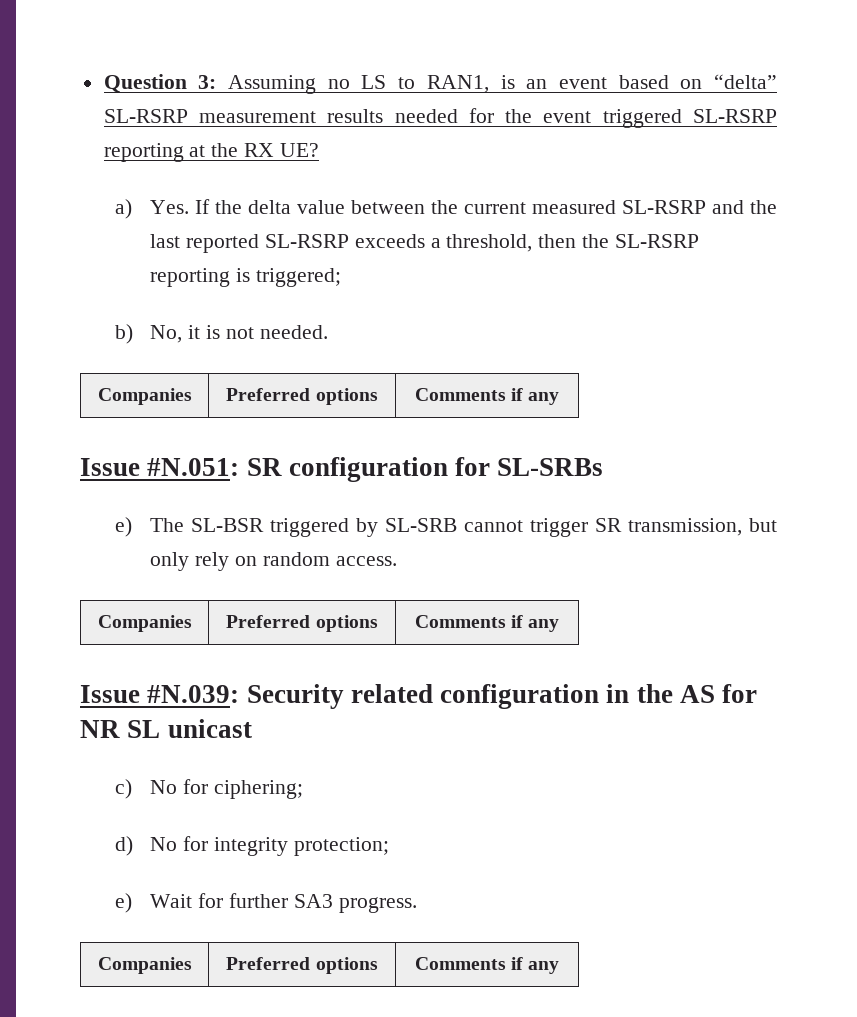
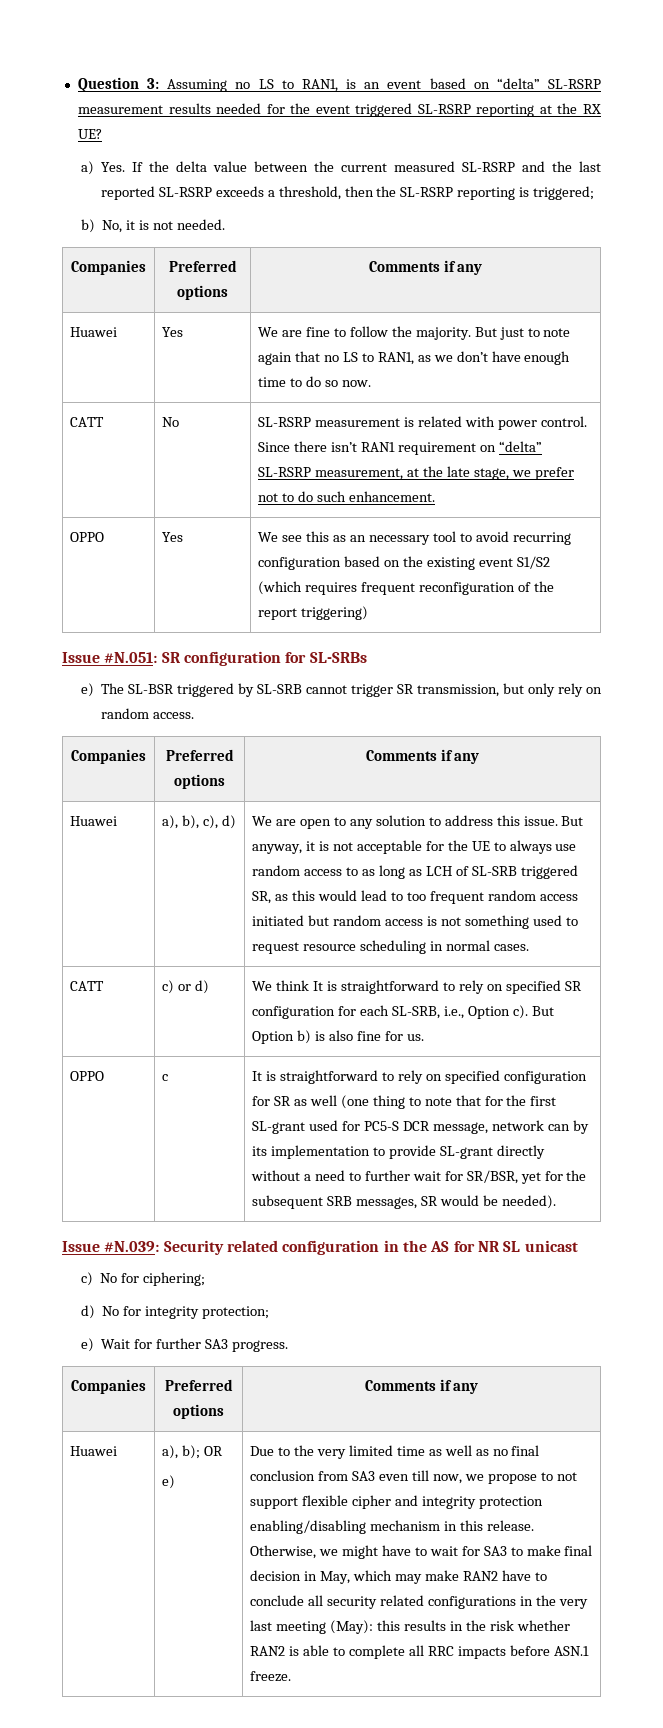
+ Huawei | Yes | We are fine to follow the majority. But just to note again that no LS to RAN1, as we don’t have enough time to do so now.
+ CATT | No | SL-RSRP measurement is related with power control. Since there isn’t RAN1 requirement on “delta” SL-RSRP measurement, at the late stage, we prefer not to do such enhancement.
+ OPPO | Yes | We see this as an necessary tool to avoid recurring configuration based on the existing event S1/S2 (which requires frequent reconfiguration of the report triggering)
+ Huawei | a), b), c), d) | We are open to any solution to address this issue. But anyway, it is not acceptable for the UE to always use random access to as long as LCH of SL-SRB triggered SR, as this would lead to too frequent random access initiated but random access is not something used to request resource scheduling in normal cases.
+ CATT | c) or d) | We think It is straightforward to rely on specified SR configuration for each SL-SRB, i.e., Option c). But Option b) is also fine for us.
+ OPPO | c | It is straightforward to rely on specified configuration for SR as well (one thing to note that for the first SL-grant used for PC5-S DCR message, network can by its implementation to provide SL-grant directly without a need to further wait for SR/BSR, yet for the subsequent SRB messages, SR would be needed).
+ Huawei | a), b); OR
+ e) | Due to the very limited time as well as no final conclusion from SA3 even till now, we propose to not support flexible cipher and integrity protection enabling/disabling mechanism in this release. Otherwise, we might have to wait for SA3 to make final decision in May, which may make RAN2 have to conclude all security related configurations in the very last meeting (May): this results in the risk whether RAN2 is able to complete all RRC impacts before ASN.1 freeze.

